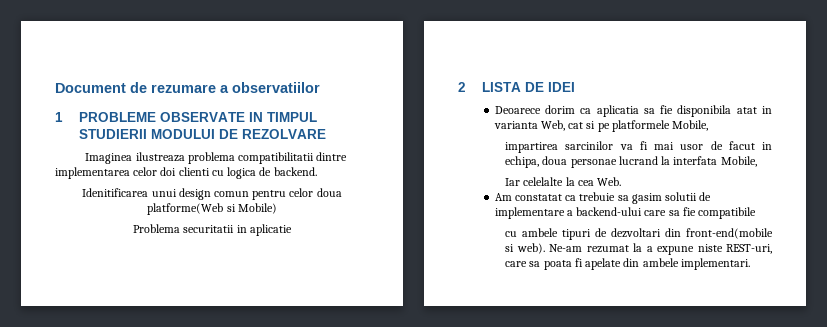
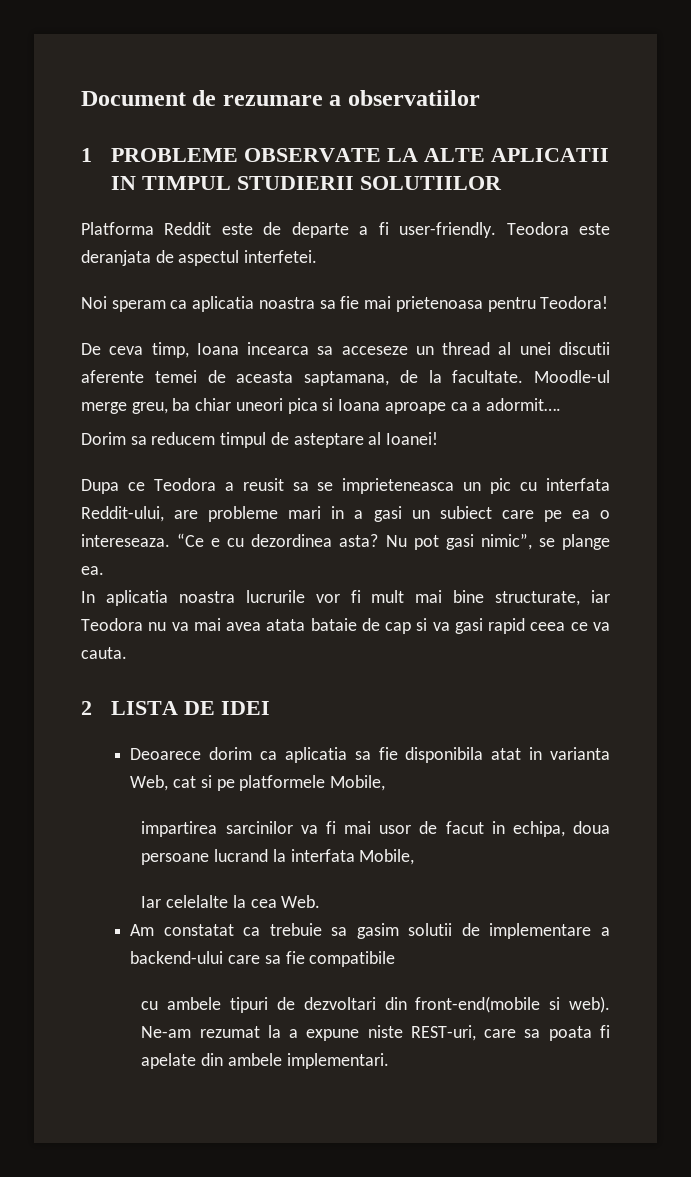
- 1 PROBLEME OBSERVATE IN TIMPUL STUDIERII MODULUI DE REZOLVARE
- Imaginea ilustreaza problema compatibilitatii dintre implementarea celor doi clienti cu logica de backend.
- Idenitificarea unui design comun pentru celor doua platforme(Web si Mobile)
- Problema securitatii in aplicatie
+ 1 PROBLEME OBSERVATE LA ALTE APLICATII IN TIMPUL STUDIERII SOLUTIILOR
+ Platforma Reddit este de departe a fi user-friendly. Teodora este deranjata de aspectul interfetei.
+ Noi speram ca aplicatia noastra sa fie mai prietenoasa pentru Teodora!
+ De ceva timp, Ioana incearca sa acceseze un thread al unei discutii aferente temei de aceasta saptamana, de la facultate. Moodle-ul merge greu, ba chiar uneori pica si Ioana aproape ca a adormit….
+ Dorim sa reducem timpul de asteptare al Ioanei!
+ Dupa ce Teodora a reusit sa se imprieteneasca un pic cu interfata Reddit-ului, are probleme mari in a gasi un subiect care pe ea o intereseaza. “Ce e cu dezordinea asta? Nu pot gasi nimic”, se plange ea.
+ In aplicatia noastra lucrurile vor fi mult mai bine structurate, iar Teodora nu va mai avea atata bataie de cap si va gasi rapid ceea ce va cauta.
- impartirea sarcinilor va fi mai usor de facut in echipa, doua personae lucrand la interfata Mobile,
+ impartirea sarcinilor va fi mai usor de facut in echipa, doua persoane lucrand la interfata Mobile,

